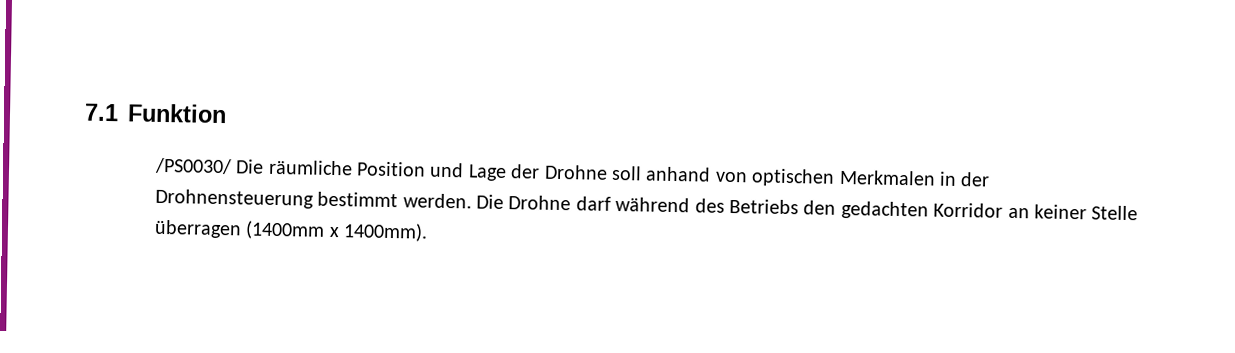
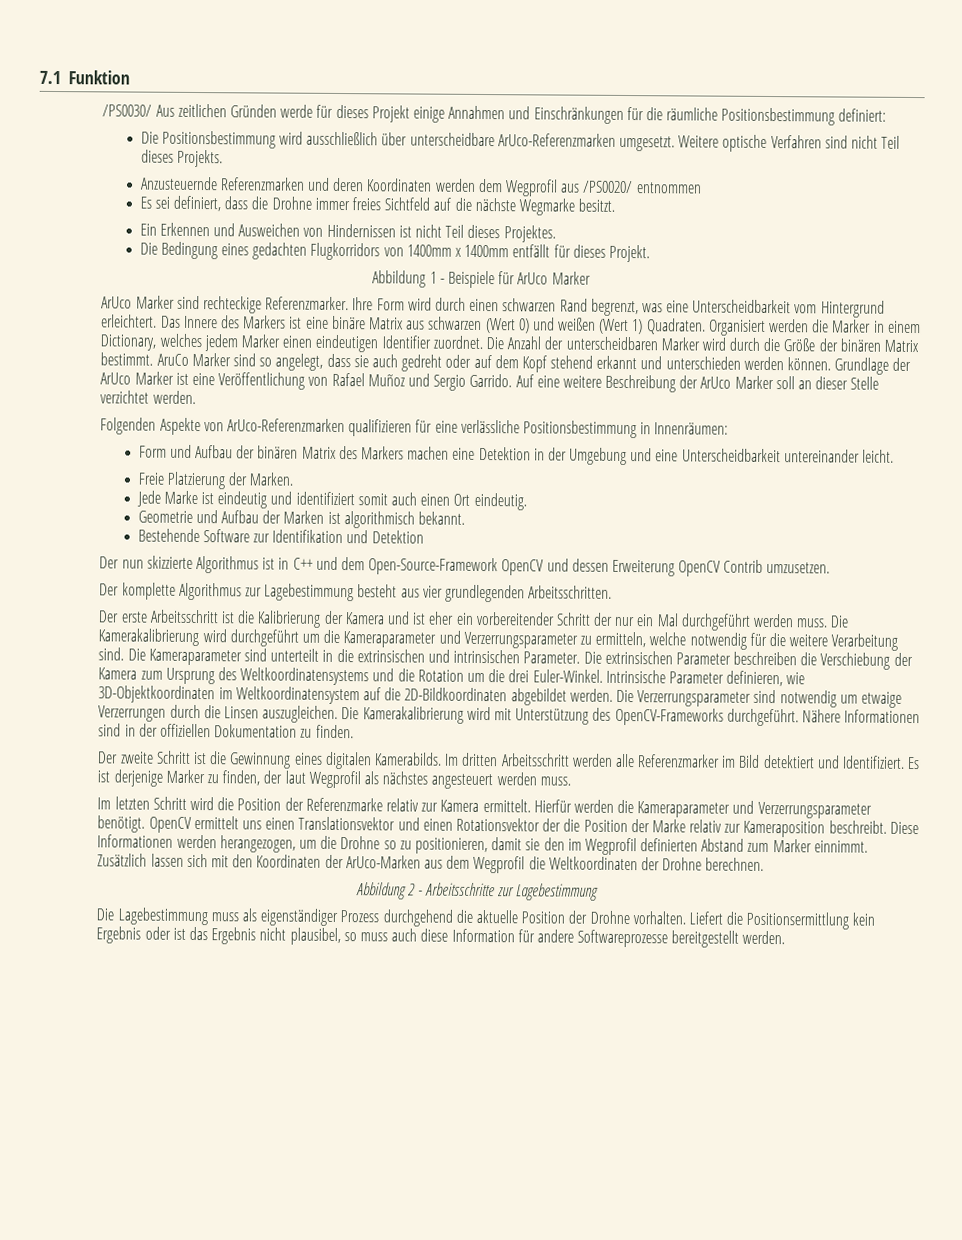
- /PS0030/ Die räumliche Position und Lage der Drohne soll anhand von optischen Merkmalen in der Drohnensteuerung bestimmt werden. Die Drohne darf während des Betriebs den gedachten Korridor an keiner Stelle überragen (1400mm x 1400mm).
+ /PS0030/ Aus zeitlichen Gründen werde für dieses Projekt einige Annahmen und Einschränkungen für die räumliche Positionsbestimmung definiert:
+ Die Positionsbestimmung wird ausschließlich über unterscheidbare ArUco-Referenzmarken umgesetzt. Weitere optische Verfahren sind nicht Teil dieses Projekts.
+ Anzusteuernde Referenzmarken und deren Koordinaten werden dem Wegprofil aus /PS0020/ entnommen
+ Es sei definiert, dass die Drohne immer freies Sichtfeld auf die nächste Wegmarke besitzt.
+ Ein Erkennen und Ausweichen von Hindernissen ist nicht Teil dieses Projektes.
+ Die Bedingung eines gedachten Flugkorridors von 1400mm x 1400mm entfällt für dieses Projekt.
+ Abbildung 1 - Beispiele für ArUco Marker
+ ArUco Marker sind rechteckige Referenzmarker. Ihre Form wird durch einen schwarzen Rand begrenzt, was eine Unterscheidbarkeit vom Hintergrund erleichtert. Das Innere des Markers ist eine binäre Matrix aus schwarzen (Wert 0) und weißen (Wert 1) Quadraten. Organisiert werden die Marker in einem Dictionary, welches jedem Marker einen eindeutigen Identifier zuordnet. Die Anzahl der unterscheidbaren Marker wird durch die Größe der binären Matrix bestimmt. AruCo Marker sind so angelegt, dass sie auch gedreht oder auf dem Kopf stehend erkannt und unterschieden werden können. Grundlage der ArUco Marker ist eine Veröffentlichung von Rafael Muñoz und Sergio Garrido. Auf eine weitere Beschreibung der ArUco Marker soll an dieser Stelle verzichtet werden.
+ Folgenden Aspekte von ArUco-Referenzmarken qualifizieren für eine verlässliche Positionsbestimmung in Innenräumen:
+ Form und Aufbau der binären Matrix des Markers machen eine Detektion in der Umgebung und eine Unterscheidbarkeit untereinander leicht.
+ Freie Platzierung der Marken.
+ Jede Marke ist eindeutig und identifiziert somit auch einen Ort eindeutig.
+ Geometrie und Aufbau der Marken ist algorithmisch bekannt.
+ Bestehende Software zur Identifikation und Detektion
+ Der nun skizzierte Algorithmus ist in C++ und dem Open-Source-Framework OpenCV und dessen Erweiterung OpenCV Contrib umzusetzen.
+ Der komplette Algorithmus zur Lagebestimmung besteht aus vier grundlegenden Arbeitsschritten.
+ Der erste Arbeitsschritt ist die Kalibrierung der Kamera und ist eher ein vorbereitender Schritt der nur ein Mal durchgeführt werden muss. Die Kamerakalibrierung wird durchgeführt um die Kameraparameter und Verzerrungsparameter zu ermitteln, welche notwendig für die weitere Verarbeitung sind. Die Kameraparameter sind unterteilt in die extrinsischen und intrinsischen Parameter. Die extrinsischen Parameter beschreiben die Verschiebung der Kamera zum Ursprung des Weltkoordinatensystems und die Rotation um die drei Euler-Winkel. Intrinsische Parameter definieren, wie 3D-Objektkoordinaten im Weltkoordinatensystem auf die 2D-Bildkoordinaten abgebildet werden. Die Verzerrungsparameter sind notwendig um etwaige Verzerrungen durch die Linsen auszugleichen. Die Kamerakalibrierung wird mit Unterstützung des OpenCV-Frameworks durchgeführt. Nähere Informationen sind in der offiziellen Dokumentation zu finden.
+ Der zweite Schritt ist die Gewinnung eines digitalen Kamerabilds. Im dritten Arbeitsschritt werden alle Referenzmarker im Bild detektiert und Identifiziert. Es ist derjenige Marker zu finden, der laut Wegprofil als nächstes angesteuert werden muss.
+ Im letzten Schritt wird die Position der Referenzmarke relativ zur Kamera ermittelt. Hierfür werden die Kameraparameter und Verzerrungsparameter benötigt. OpenCV ermittelt uns einen Translationsvektor und einen Rotationsvektor der die Position der Marke relativ zur Kameraposition beschreibt. Diese Informationen werden herangezogen, um die Drohne so zu positionieren, damit sie den im Wegprofil definierten Abstand zum Marker einnimmt. Zusätzlich lassen sich mit den Koordinaten der ArUco-Marken aus dem Wegprofil die Weltkoordinaten der Drohne berechnen.
+ Abbildung 2 - Arbeitsschritte zur Lagebestimmung
+ Die Lagebestimmung muss als eigenständiger Prozess durchgehend die aktuelle Position der Drohne vorhalten. Liefert die Positionsermittlung kein Ergebnis oder ist das Ergebnis nicht plausibel, so muss auch diese Information für andere Softwareprozesse bereitgestellt werden.

